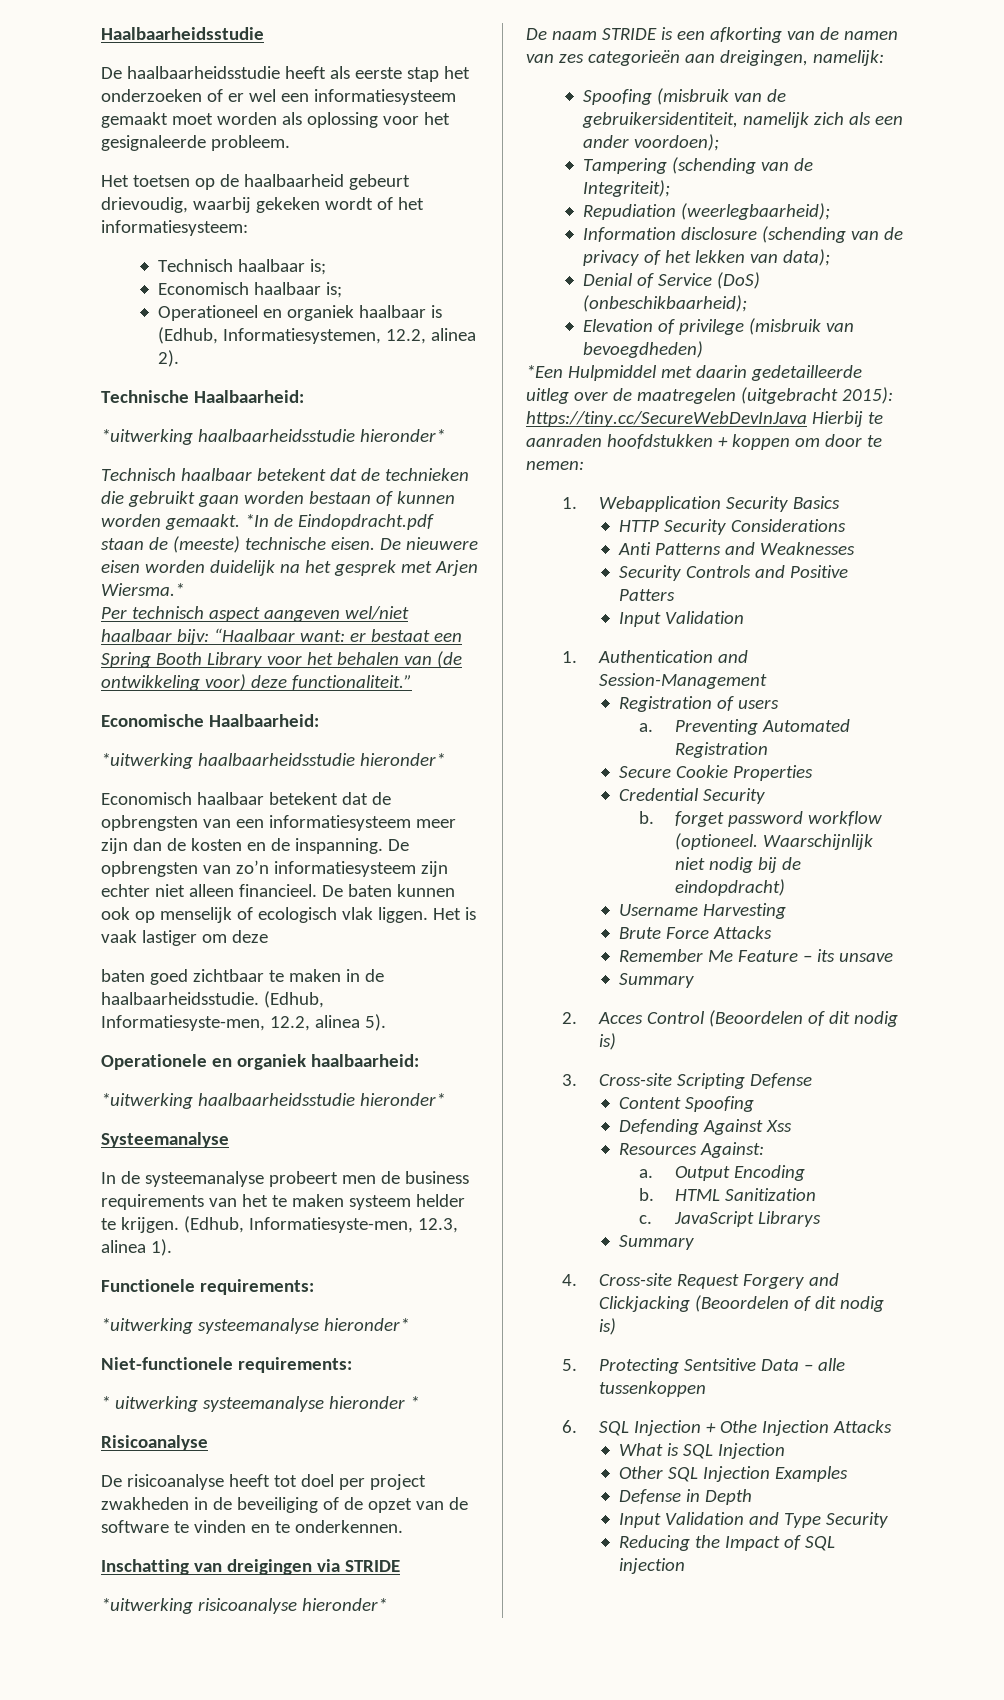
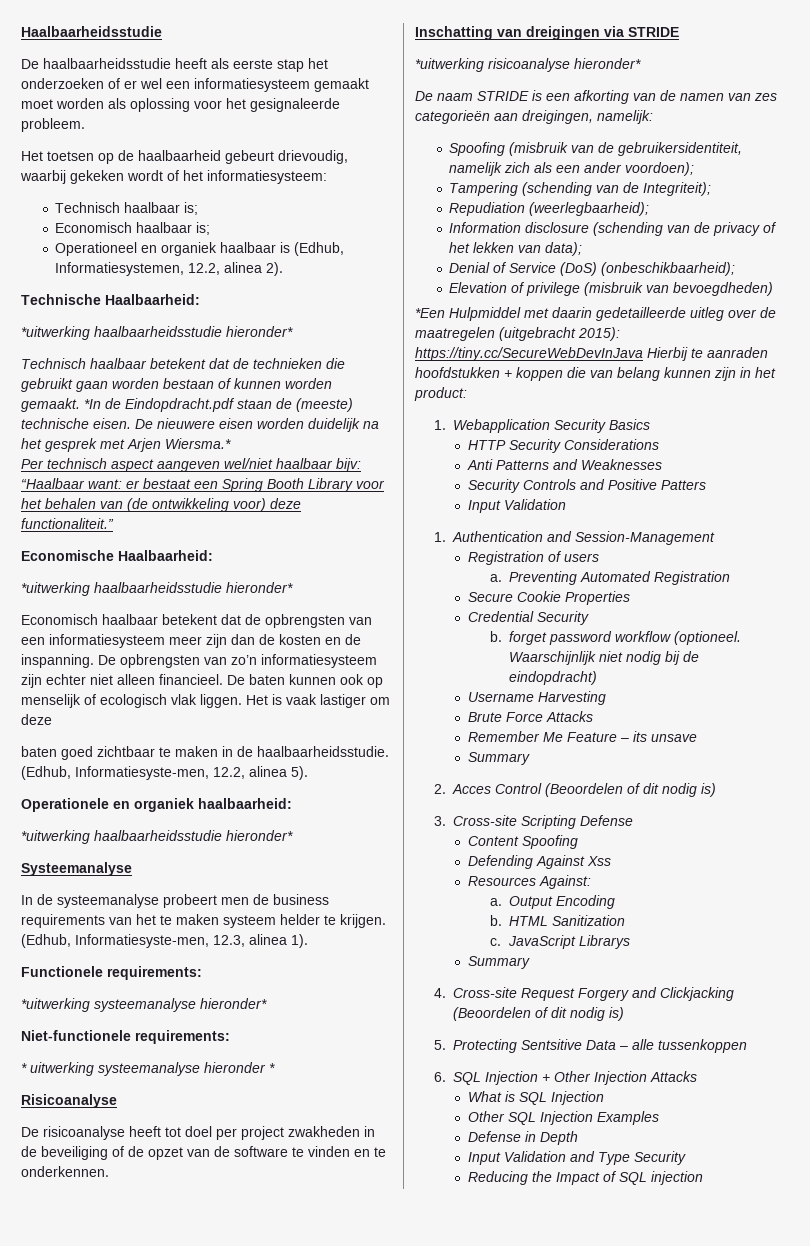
- *Een Hulpmiddel met daarin gedetailleerde uitleg over de maatregelen (uitgebracht 2015): https://tiny.cc/SecureWebDevInJava Hierbij te aanraden hoofdstukken + koppen om door te nemen:
+ *Een Hulpmiddel met daarin gedetailleerde uitleg over de maatregelen (uitgebracht 2015): https://tiny.cc/SecureWebDevInJava Hierbij te aanraden hoofdstukken + koppen die van belang kunnen zijn in het product:
- 6. SQL Injection + Othe Injection Attacks
+ 6. SQL Injection + Other Injection Attacks

